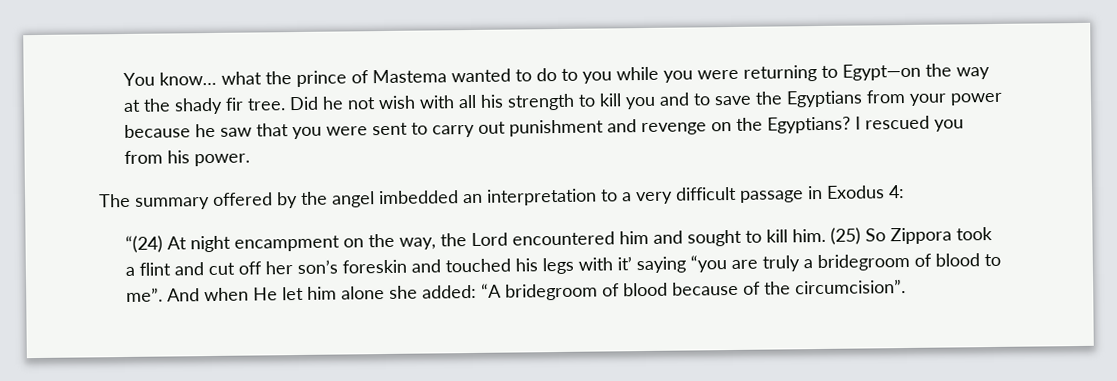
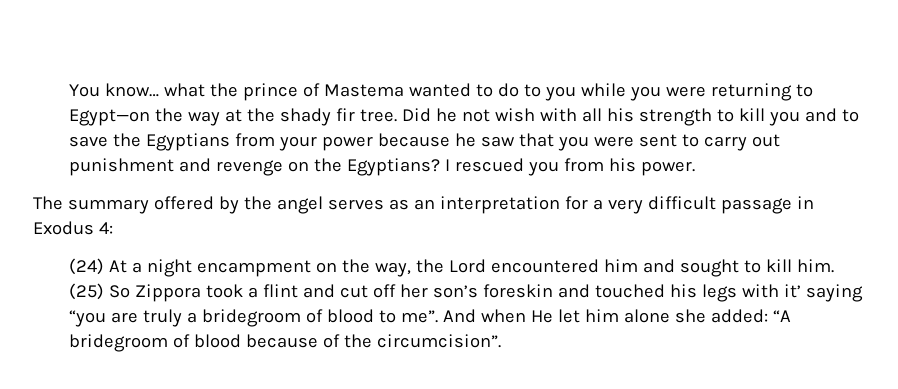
- The summary offered by the angel imbedded an interpretation to a very difficult passage in Exodus 4:
+ The summary offered by the angel serves as an interpretation for a very difficult passage in Exodus 4:
- “(24) At night encampment on the way, the Lord encountered him and sought to kill him.
+ (24) At a night encampment on the way, the Lord encountered him and sought to kill him.

